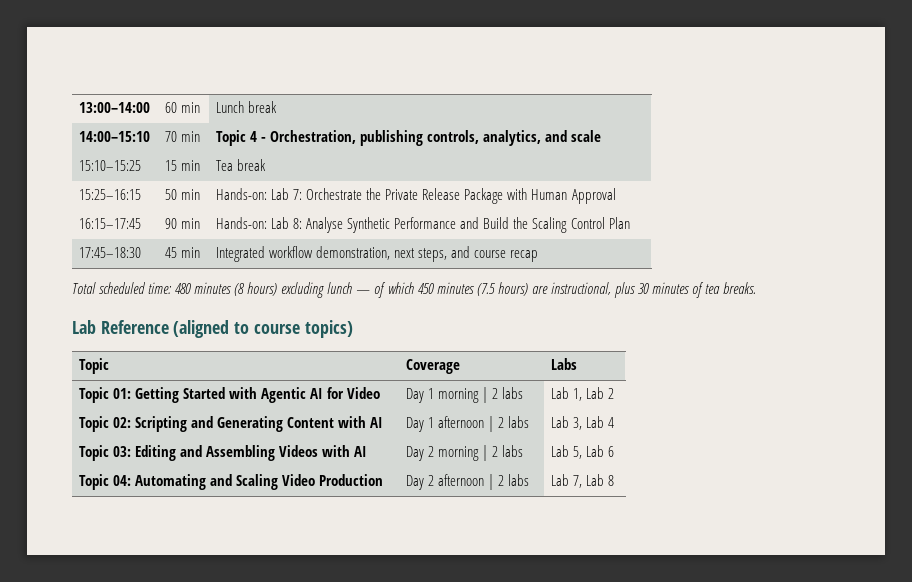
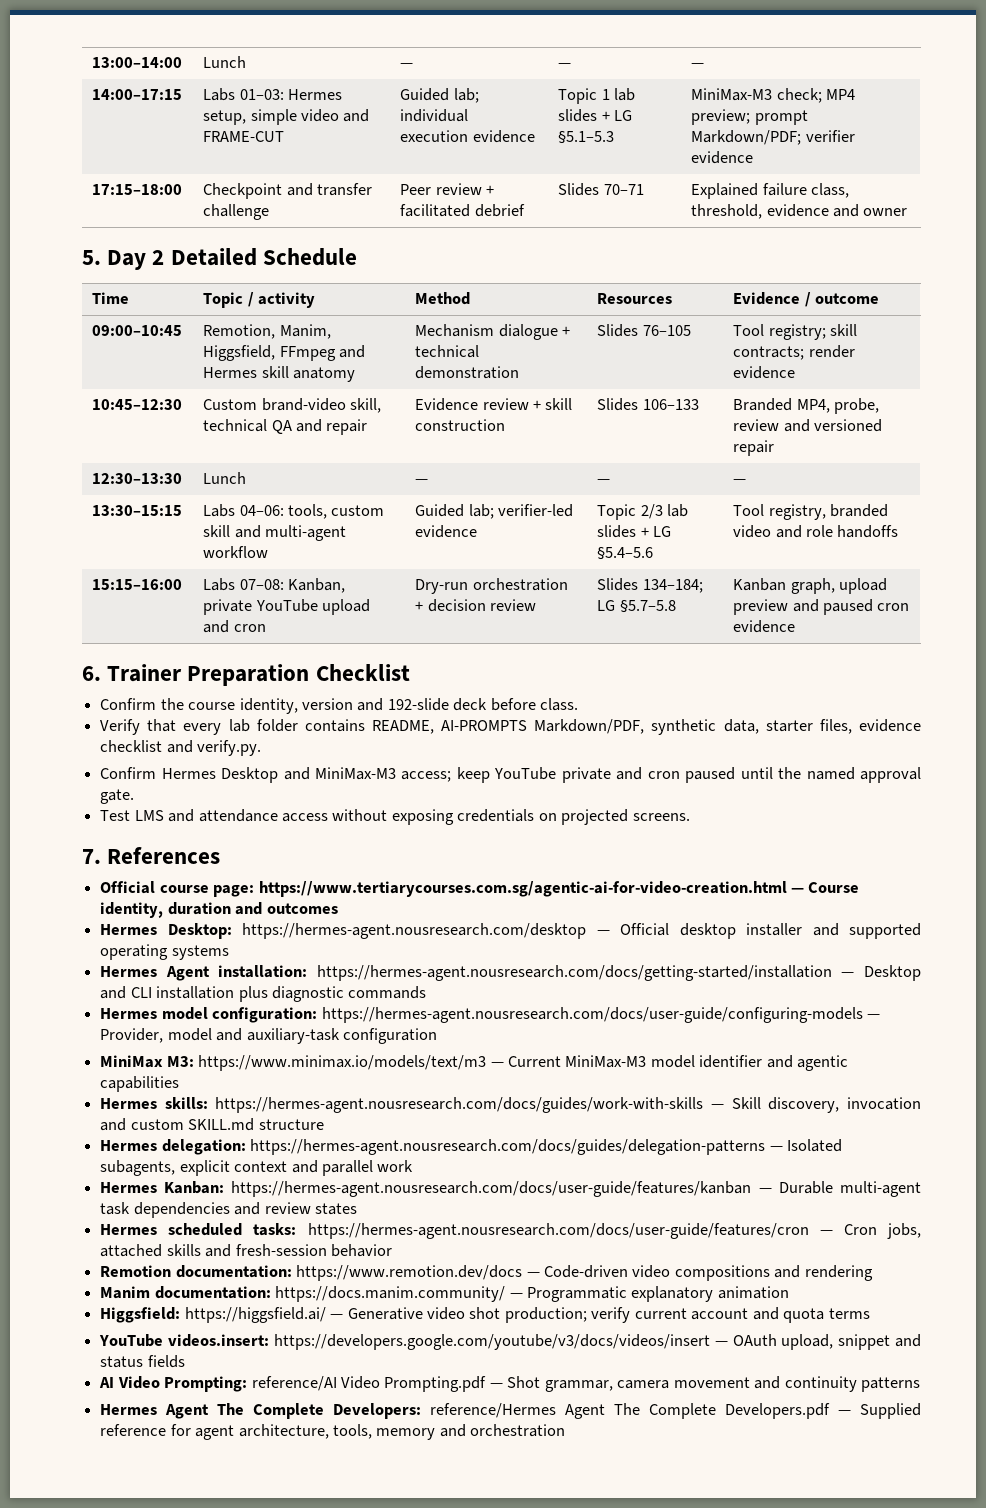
- 13:00–14:00 | 60 min | Lunch break
- 14:00–15:10 | 70 min | Topic 4 - Orchestration, publishing controls, analytics, and scale
- 15:10–15:25 | 15 min | Tea break
- 15:25–16:15 | 50 min | Hands-on: Lab 7: Orchestrate the Private Release Package with Human Approval
- 16:15–17:45 | 90 min | Hands-on: Lab 8: Analyse Synthetic Performance and Build the Scaling Control Plan
- 17:45–18:30 | 45 min | Integrated workflow demonstration, next steps, and course recap
- Total scheduled time: 480 minutes (8 hours) excluding lunch — of which 450 minutes (7.5 hours) are instructional, plus 30 minutes of tea breaks.
- Lab Reference (aligned to course topics)
- Topic | Coverage | Labs
- Topic 01: Getting Started with Agentic AI for Video | Day 1 morning | 2 labs | Lab 1, Lab 2
- Topic 02: Scripting and Generating Content with AI | Day 1 afternoon | 2 labs | Lab 3, Lab 4
- Topic 03: Editing and Assembling Videos with AI | Day 2 morning | 2 labs | Lab 5, Lab 6
- Topic 04: Automating and Scaling Video Production | Day 2 afternoon | 2 labs | Lab 7, Lab 8
+ 13:00–14:00 | Lunch | — | — | —
+ 14:00–17:15 | Labs 01–03: Hermes setup, simple video and FRAME-CUT | Guided lab; individual execution evidence | Topic 1 lab slides + LG §5.1–5.3 | MiniMax-M3 check; MP4 preview; prompt Markdown/PDF; verifier evidence
+ 17:15–18:00 | Checkpoint and transfer challenge | Peer review + facilitated debrief | Slides 70–71 | Explained failure class, threshold, evidence and owner
+ 5. Day 2 Detailed Schedule
+ Time | Topic / activity | Method | Resources | Evidence / outcome
+ 09:00–10:45 | Remotion, Manim, Higgsfield, FFmpeg and Hermes skill anatomy | Mechanism dialogue + technical demonstration | Slides 76–105 | Tool registry; skill contracts; render evidence
+ 10:45–12:30 | Custom brand-video skill, technical QA and repair | Evidence review + skill construction | Slides 106–133 | Branded MP4, probe, review and versioned repair
+ 12:30–13:30 | Lunch | — | — | —
+ 13:30–15:15 | Labs 04–06: tools, custom skill and multi-agent workflow | Guided lab; verifier-led evidence | Topic 2/3 lab slides + LG §5.4–5.6 | Tool registry, branded video and role handoffs
+ 15:15–16:00 | Labs 07–08: Kanban, private YouTube upload and cron | Dry-run orchestration + decision review | Slides 134–184; LG §5.7–5.8 | Kanban graph, upload preview and paused cron evidence
+ 6. Trainer Preparation Checklist
+ Confirm the course identity, version and 192-slide deck before class.
+ Verify that every lab folder contains README, AI-PROMPTS Markdown/PDF, synthetic data, starter files, evidence checklist and verify.py.
+ Confirm Hermes Desktop and MiniMax-M3 access; keep YouTube private and cron paused until the named approval gate.
+ Test LMS and attendance access without exposing credentials on projected screens.
+ 7. References
+ Official course page: https://www.tertiarycourses.com.sg/agentic-ai-for-video-creation.html — Course identity, duration and outcomes
+ Hermes Desktop: https://hermes-agent.nousresearch.com/desktop — Official desktop installer and supported operating systems
+ Hermes Agent installation: https://hermes-agent.nousresearch.com/docs/getting-started/installation — Desktop and CLI installation plus diagnostic commands
+ Hermes model configuration: https://hermes-agent.nousresearch.com/docs/user-guide/configuring-models — Provider, model and auxiliary-task configuration
+ MiniMax M3: https://www.minimax.io/models/text/m3 — Current MiniMax-M3 model identifier and agentic capabilities
+ Hermes skills: https://hermes-agent.nousresearch.com/docs/guides/work-with-skills — Skill discovery, invocation and custom SKILL.md structure
+ Hermes delegation: https://hermes-agent.nousresearch.com/docs/guides/delegation-patterns — Isolated subagents, explicit context and parallel work
+ Hermes Kanban: https://hermes-agent.nousresearch.com/docs/user-guide/features/kanban — Durable multi-agent task dependencies and review states
+ Hermes scheduled tasks: https://hermes-agent.nousresearch.com/docs/user-guide/features/cron — Cron jobs, attached skills and fresh-session behavior
+ Remotion documentation: https://www.remotion.dev/docs — Code-driven video compositions and rendering
+ Manim documentation: https://docs.manim.community/ — Programmatic explanatory animation
+ Higgsfield: https://higgsfield.ai/ — Generative video shot production; verify current account and quota terms
+ YouTube videos.insert: https://developers.google.com/youtube/v3/docs/videos/insert — OAuth upload, snippet and status fields
+ AI Video Prompting: reference/AI Video Prompting.pdf — Shot grammar, camera movement and continuity patterns
+ Hermes Agent The Complete Developers: reference/Hermes Agent The Complete Developers.pdf — Supplied reference for agent architecture, tools, memory and orchestration

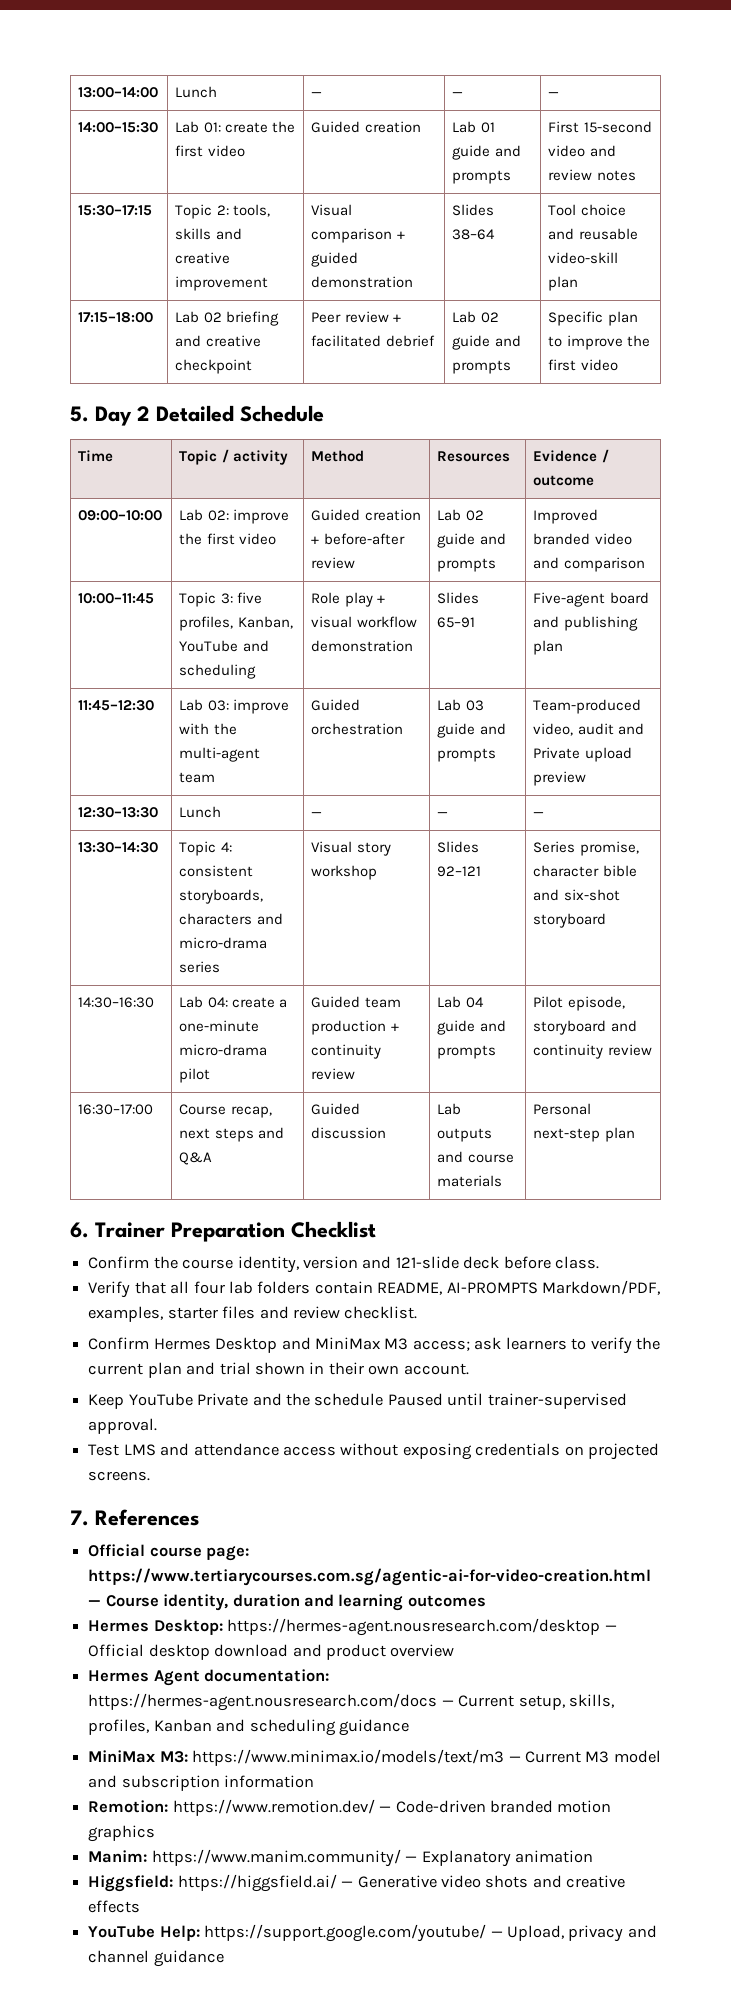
- 14:00–17:15 | Labs 01–03: Hermes setup, simple video and FRAME-CUT | Guided lab; individual execution evidence | Topic 1 lab slides + LG §5.1–5.3 | MiniMax-M3 check; MP4 preview; prompt Markdown/PDF; verifier evidence
- 17:15–18:00 | Checkpoint and transfer challenge | Peer review + facilitated debrief | Slides 70–71 | Explained failure class, threshold, evidence and owner
+ 14:00–15:30 | Lab 01: create the first video | Guided creation | Lab 01 guide and prompts | First 15-second video and review notes
+ 15:30–17:15 | Topic 2: tools, skills and creative improvement | Visual comparison + guided demonstration | Slides 38–64 | Tool choice and reusable video-skill plan
+ 17:15–18:00 | Lab 02 briefing and creative checkpoint | Peer review + facilitated debrief | Lab 02 guide and prompts | Specific plan to improve the first video
- 09:00–10:45 | Remotion, Manim, Higgsfield, FFmpeg and Hermes skill anatomy | Mechanism dialogue + technical demonstration | Slides 76–105 | Tool registry; skill contracts; render evidence
- 10:45–12:30 | Custom brand-video skill, technical QA and repair | Evidence review + skill construction | Slides 106–133 | Branded MP4, probe, review and versioned repair
+ 09:00–10:00 | Lab 02: improve the first video | Guided creation + before-after review | Lab 02 guide and prompts | Improved branded video and comparison
+ 10:00–11:45 | Topic 3: five profiles, Kanban, YouTube and scheduling | Role play + visual workflow demonstration | Slides 65–91 | Five-agent board and publishing plan
+ 11:45–12:30 | Lab 03: improve with the multi-agent team | Guided orchestration | Lab 03 guide and prompts | Team-produced video, audit and Private upload preview
- 13:30–15:15 | Labs 04–06: tools, custom skill and multi-agent workflow | Guided lab; verifier-led evidence | Topic 2/3 lab slides + LG §5.4–5.6 | Tool registry, branded video and role handoffs
- 15:15–16:00 | Labs 07–08: Kanban, private YouTube upload and cron | Dry-run orchestration + decision review | Slides 134–184; LG §5.7–5.8 | Kanban graph, upload preview and paused cron evidence
+ 13:30–14:30 | Topic 4: consistent storyboards, characters and micro-drama series | Visual story workshop | Slides 92–121 | Series promise, character bible and six-shot storyboard
+ 14:30–16:30 | Lab 04: create a one-minute micro-drama pilot | Guided team production + continuity review | Lab 04 guide and prompts | Pilot episode, storyboard and continuity review
+ 16:30–17:00 | Course recap, next steps and Q&A | Guided discussion | Lab outputs and course materials | Personal next-step plan
- Confirm the course identity, version and 192-slide deck before class.
+ Confirm the course identity, version and 121-slide deck before class.
- Verify that every lab folder contains README, AI-PROMPTS Markdown/PDF, synthetic data, starter files, evidence checklist and verify.py.
- Confirm Hermes Desktop and MiniMax-M3 access; keep YouTube private and cron paused until the named approval gate.
+ Verify that all four lab folders contain README, AI-PROMPTS Markdown/PDF, examples, starter files and review checklist.
+ Confirm Hermes Desktop and MiniMax M3 access; ask learners to verify the current plan and trial shown in their own account.
+ Keep YouTube Private and the schedule Paused until trainer-supervised approval.
- Official course page: https://www.tertiarycourses.com.sg/agentic-ai-for-video-creation.html — Course identity, duration and outcomes
+ Official course page: https://www.tertiarycourses.com.sg/agentic-ai-for-video-creation.html — Course identity, duration and learning outcomes
- Hermes Desktop: https://hermes-agent.nousresearch.com/desktop — Official desktop installer and supported operating systems
- Hermes Agent installation: https://hermes-agent.nousresearch.com/docs/getting-started/installation — Desktop and CLI installation plus diagnostic commands
- Hermes model configuration: https://hermes-agent.nousresearch.com/docs/user-guide/configuring-models — Provider, model and auxiliary-task configuration
+ Hermes Desktop: https://hermes-agent.nousresearch.com/desktop — Official desktop download and product overview
+ Hermes Agent documentation: https://hermes-agent.nousresearch.com/docs — Current setup, skills, profiles, Kanban and scheduling guidance
- MiniMax M3: https://www.minimax.io/models/text/m3 — Current MiniMax-M3 model identifier and agentic capabilities
- Hermes skills: https://hermes-agent.nousresearch.com/docs/guides/work-with-skills — Skill discovery, invocation and custom SKILL.md structure
- Hermes delegation: https://hermes-agent.nousresearch.com/docs/guides/delegation-patterns — Isolated subagents, explicit context and parallel work
- Hermes Kanban: https://hermes-agent.nousresearch.com/docs/user-guide/features/kanban — Durable multi-agent task dependencies and review states
- Hermes scheduled tasks: https://hermes-agent.nousresearch.com/docs/user-guide/features/cron — Cron jobs, attached skills and fresh-session behavior
- Remotion documentation: https://www.remotion.dev/docs — Code-driven video compositions and rendering
- Manim documentation: https://docs.manim.community/ — Programmatic explanatory animation
+ MiniMax M3: https://www.minimax.io/models/text/m3 — Current M3 model and subscription information
+ Remotion: https://www.remotion.dev/ — Code-driven branded motion graphics
+ Manim: https://www.manim.community/ — Explanatory animation
- Higgsfield: https://higgsfield.ai/ — Generative video shot production; verify current account and quota terms
- YouTube videos.insert: https://developers.google.com/youtube/v3/docs/videos/insert — OAuth upload, snippet and status fields
- AI Video Prompting: reference/AI Video Prompting.pdf — Shot grammar, camera movement and continuity patterns
- Hermes Agent The Complete Developers: reference/Hermes Agent The Complete Developers.pdf — Supplied reference for agent architecture, tools, memory and orchestration
+ Higgsfield: https://higgsfield.ai/ — Generative video shots and creative effects
+ YouTube Help: https://support.google.com/youtube/ — Upload, privacy and channel guidance

